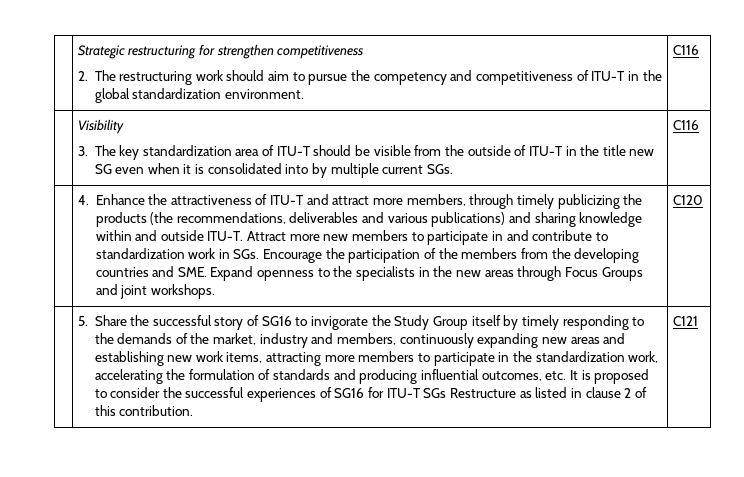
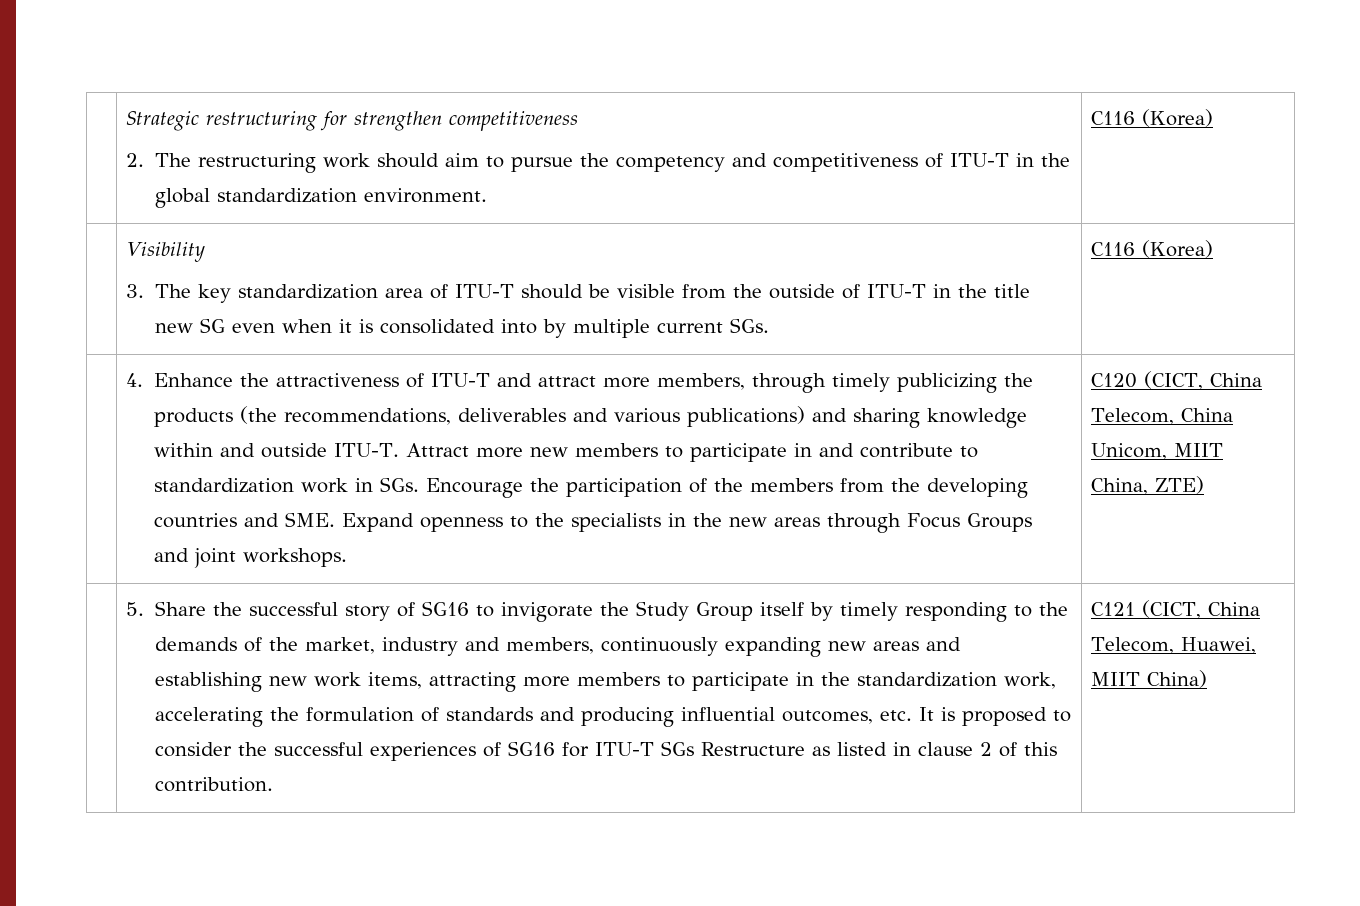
  | Strategic restructuring for strengthen competitiveness
- 2. The restructuring work should aim to pursue the competency and competitiveness of ITU-T in the global standardization environment. | C116
+ 2. The restructuring work should aim to pursue the competency and competitiveness of ITU-T in the global standardization environment. | C116 (Korea)
  | Visibility
- 3. The key standardization area of ITU-T should be visible from the outside of ITU-T in the title new SG even when it is consolidated into by multiple current SGs. | C116
+ 3. The key standardization area of ITU-T should be visible from the outside of ITU-T in the title new SG even when it is consolidated into by multiple current SGs. | C116 (Korea)
- C120
+ C120 (CICT, China Telecom, China Unicom, MIIT China, ZTE)
- C121
+ C121 (CICT, China Telecom, Huawei, MIIT China)

